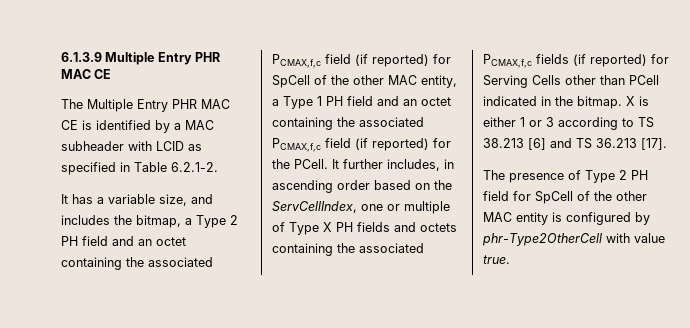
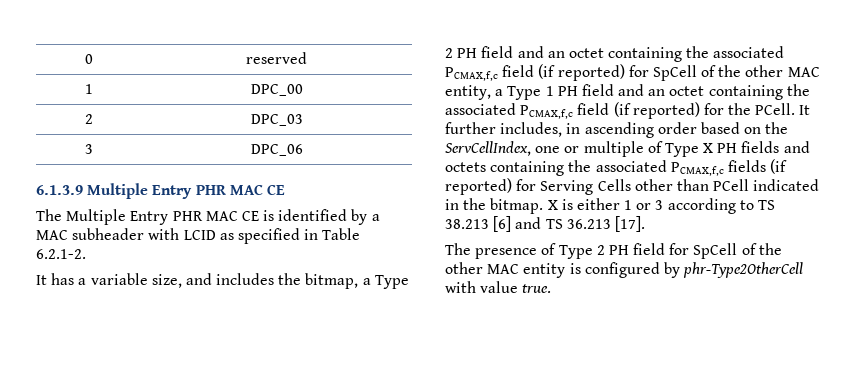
+ 0 | reserved
+ 1 | DPC_00
+ 2 | DPC_03
+ 3 | DPC_06

